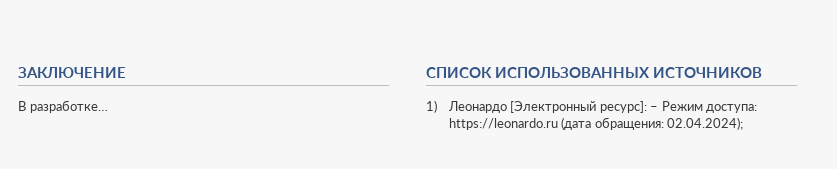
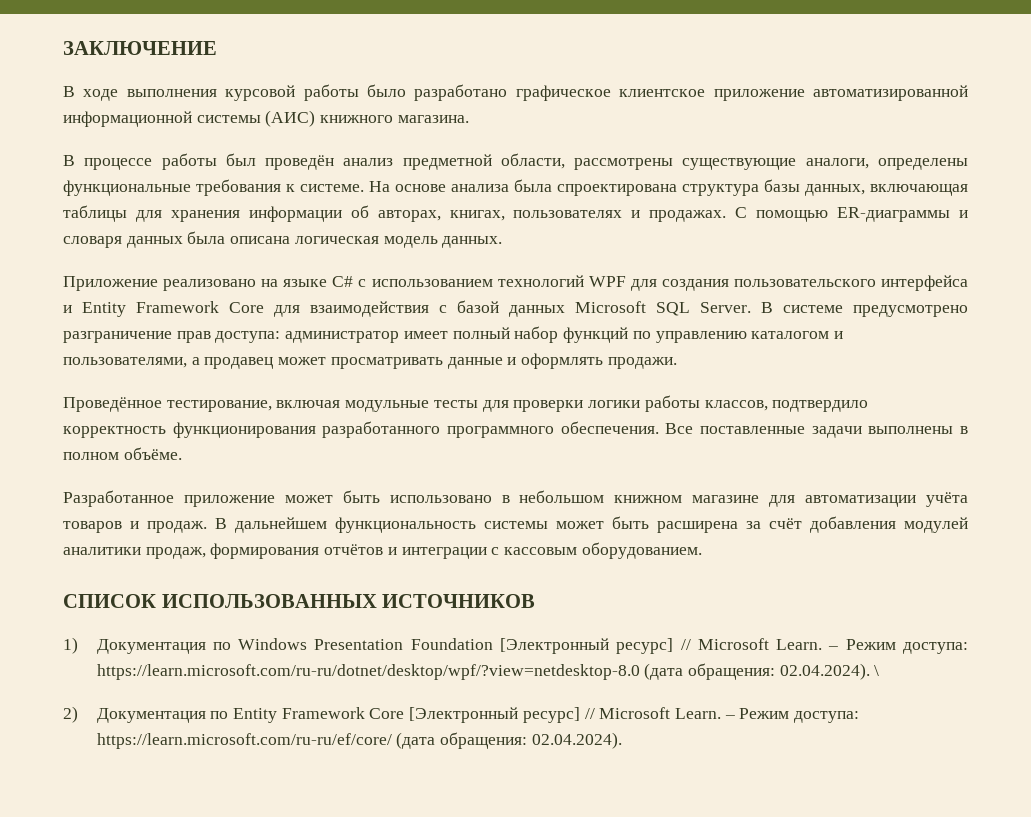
- В разработке…
+ В ходе выполнения курсовой работы было разработано графическое клиентское приложение автоматизированной информационной системы (АИС) книжного магазина.
+ В процессе работы был проведён анализ предметной области, рассмотрены существующие аналоги, определены функциональные требования к системе. На основе анализа была спроектирована структура базы данных, включающая таблицы для хранения информации об авторах, книгах, пользователях и продажах. С помощью ER-диаграммы и словаря данных была описана логическая модель данных.
+ Приложение реализовано на языке C# с использованием технологий WPF для создания пользовательского интерфейса и Entity Framework Core для взаимодействия с базой данных Microsoft SQL Server. В системе предусмотрено разграничение прав доступа: администратор имеет полный набор функций по управлению каталогом и пользователями, а продавец может просматривать данные и оформлять продажи.
+ Проведённое тестирование, включая модульные тесты для проверки логики работы классов, подтвердило корректность функционирования разработанного программного обеспечения. Все поставленные задачи выполнены в полном объёме.
+ Разработанное приложение может быть использовано в небольшом книжном магазине для автоматизации учёта товаров и продаж. В дальнейшем функциональность системы может быть расширена за счёт добавления модулей аналитики продаж, формирования отчётов и интеграции с кассовым оборудованием.
  СПИСОК ИСПОЛЬЗОВАННЫХ ИСТОЧНИКОВ
- 1) Леонардо [Электронный ресурс]: – Режим доступа: https://leonardo.ru (дата обращения: 02.04.2024);
+ 1) Документация по Windows Presentation Foundation [Электронный ресурс] // Microsoft Learn. – Режим доступа: https://learn.microsoft.com/ru-ru/dotnet/desktop/wpf/?view=netdesktop-8.0 (дата обращения: 02.04.2024). \
+ 2) Документация по Entity Framework Core [Электронный ресурс] // Microsoft Learn. – Режим доступа: https://learn.microsoft.com/ru-ru/ef/core/ (дата обращения: 02.04.2024).

